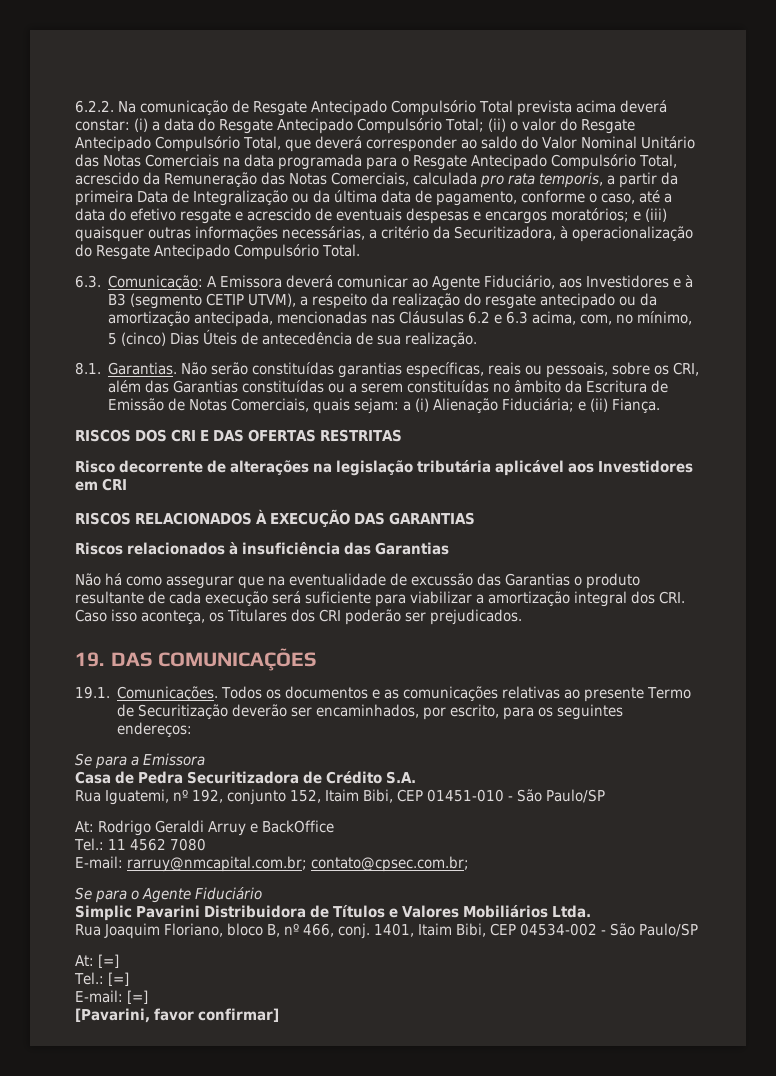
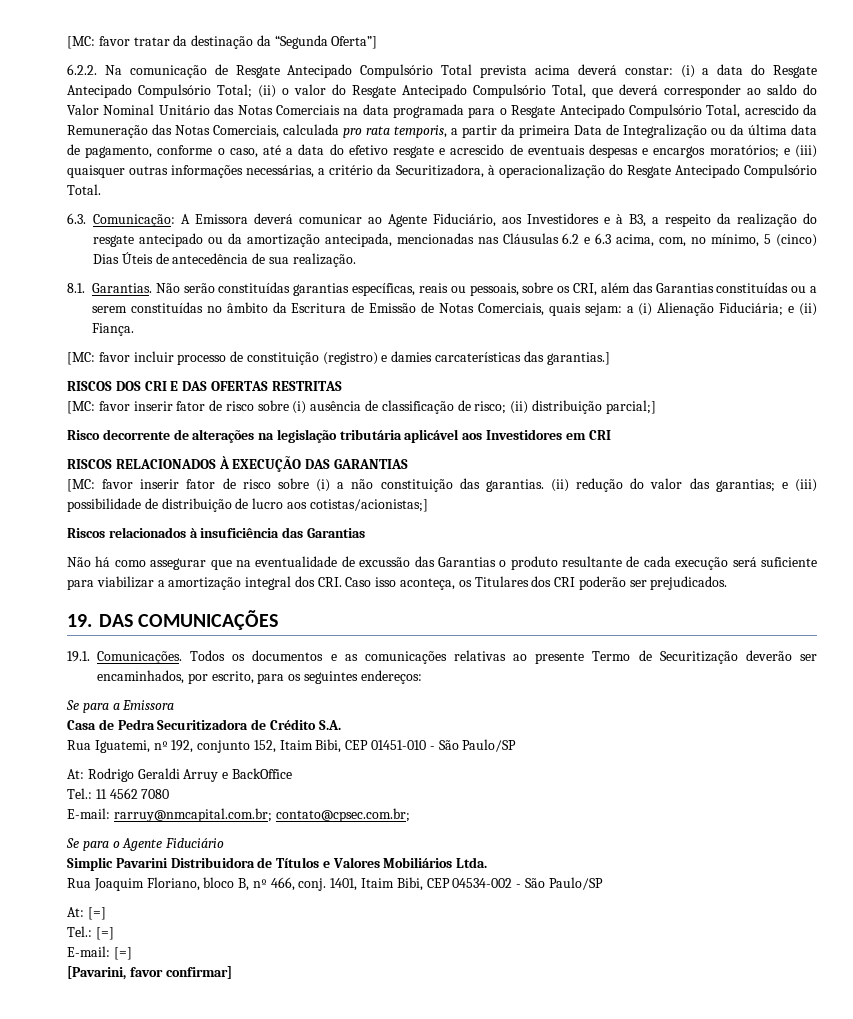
+ [MC: favor tratar da destinação da “Segunda Oferta”]
- 6.3. Comunicação: A Emissora deverá comunicar ao Agente Fiduciário, aos Investidores e à B3 (segmento CETIP UTVM), a respeito da realização do resgate antecipado ou da amortização antecipada, mencionadas nas Cláusulas 6.2 e 6.3 acima, com, no mínimo, 5 (cinco) Dias Úteis de antecedência de sua realização.
+ 6.3. Comunicação: A Emissora deverá comunicar ao Agente Fiduciário, aos Investidores e à B3, a respeito da realização do resgate antecipado ou da amortização antecipada, mencionadas nas Cláusulas 6.2 e 6.3 acima, com, no mínimo, 5 (cinco) Dias Úteis de antecedência de sua realização.
+ [MC: favor incluir processo de constituição (registro) e damies carcaterísticas das garantias.]
+ [MC: favor inserir fator de risco sobre (i) ausência de classificação de risco; (ii) distribuição parcial;]
+ [MC: favor inserir fator de risco sobre (i) a não constituição das garantias. (ii) redução do valor das garantias; e (iii) possibilidade de distribuição de lucro aos cotistas/acionistas;]

